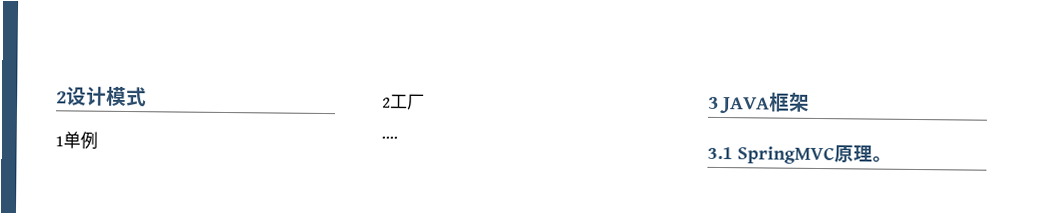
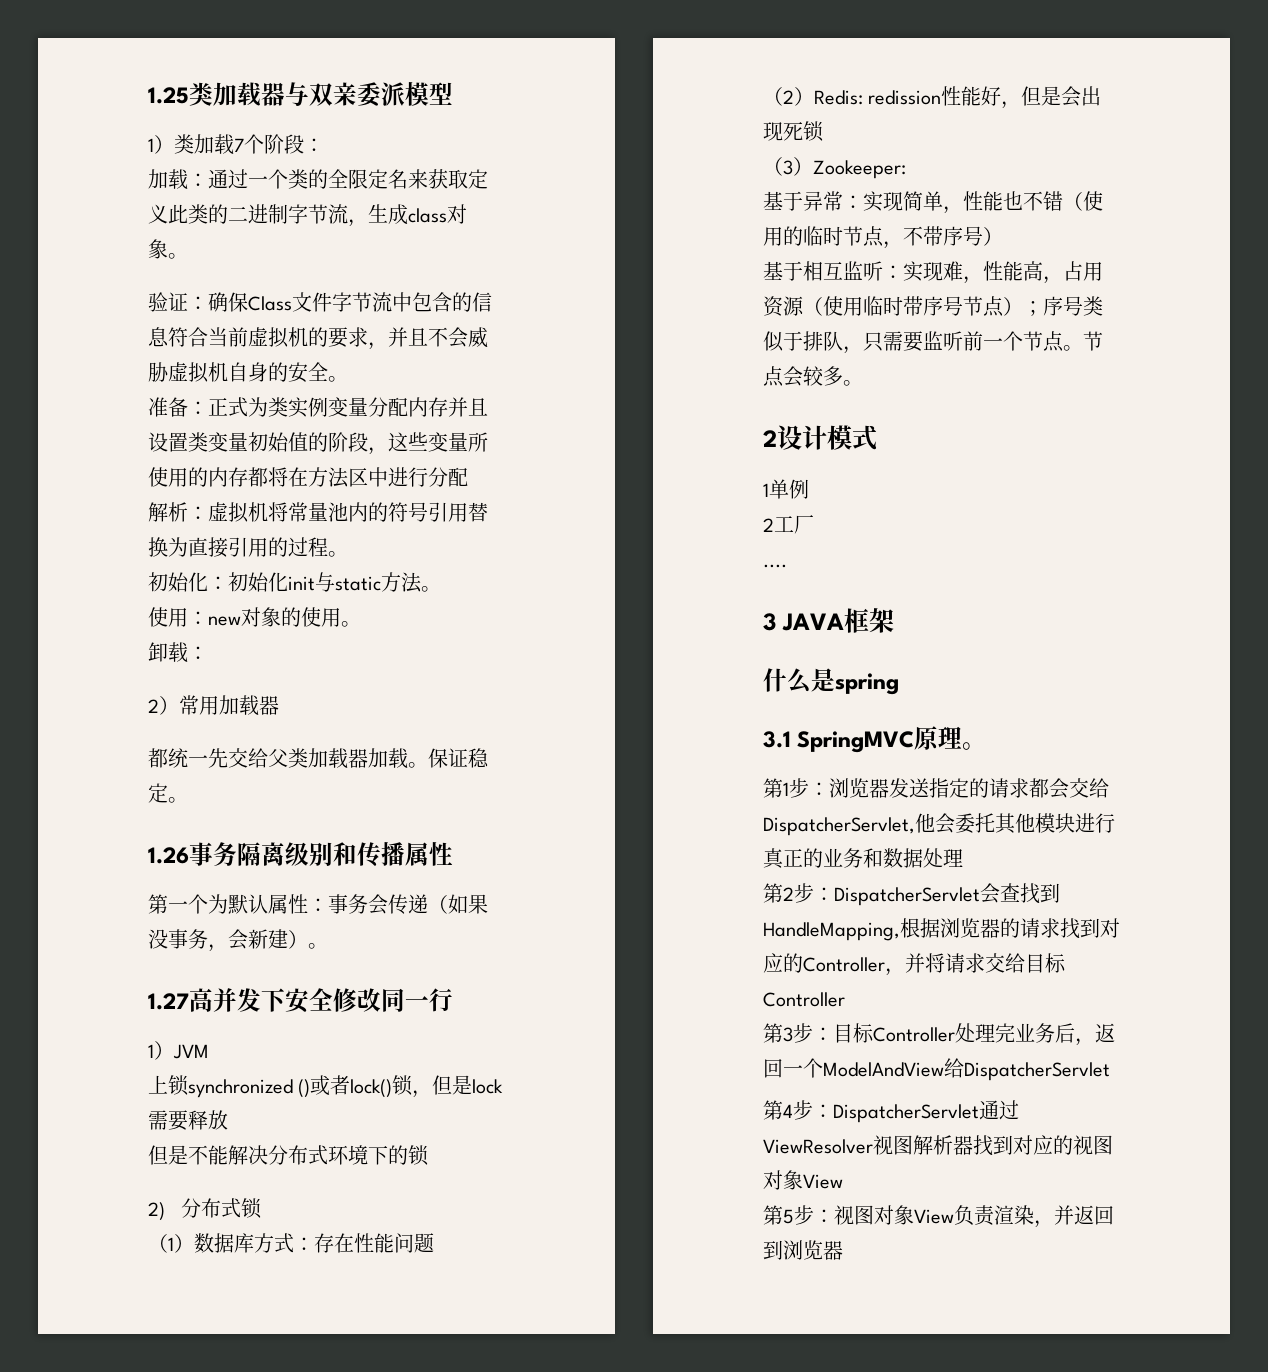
+ 1.25类加载器与双亲委派模型
+ 1）类加载7个阶段：
+ 加载：通过一个类的全限定名来获取定义此类的二进制字节流，生成class对象。
+ 验证：确保Class文件字节流中包含的信息符合当前虚拟机的要求，并且不会威胁虚拟机自身的安全。
+ 准备：正式为类实例变量分配内存并且设置类变量初始值的阶段，这些变量所使用的内存都将在方法区中进行分配
+ 解析：虚拟机将常量池内的符号引用替换为直接引用的过程。
+ 初始化：初始化init与static方法。
+ 使用：new对象的使用。
+ 卸载：
+ 2）常用加载器
+ 都统一先交给父类加载器加载。保证稳定。
+ 1.26事务隔离级别和传播属性
+ 第一个为默认属性：事务会传递（如果没事务，会新建）。
+ 1.27高并发下安全修改同一行
+ 1）JVM
+ 上锁synchronized ()或者lock()锁，但是lock需要释放
+ 但是不能解决分布式环境下的锁
+ 2)分布式锁
+ （1）数据库方式：存在性能问题
+ （2）Redis: redission性能好，但是会出现死锁
+ （3）Zookeeper:
+ 基于异常：实现简单，性能也不错（使用的临时节点，不带序号）
+ 基于相互监听：实现难，性能高，占用资源（使用临时带序号节点）；序号类似于排队，只需要监听前一个节点。节点会较多。
+ 什么是spring
+ 第1步：浏览器发送指定的请求都会交给DispatcherServlet,他会委托其他模块进行真正的业务和数据处理
+ 第2步：DispatcherServlet会查找到HandleMapping,根据浏览器的请求找到对应的Controller，并将请求交给目标Controller
+ 第3步：目标Controller处理完业务后，返回一个ModelAndView给DispatcherServlet
+ 第4步：DispatcherServlet通过ViewResolver视图解析器找到对应的视图对象View
+ 第5步：视图对象View负责渲染，并返回到浏览器

